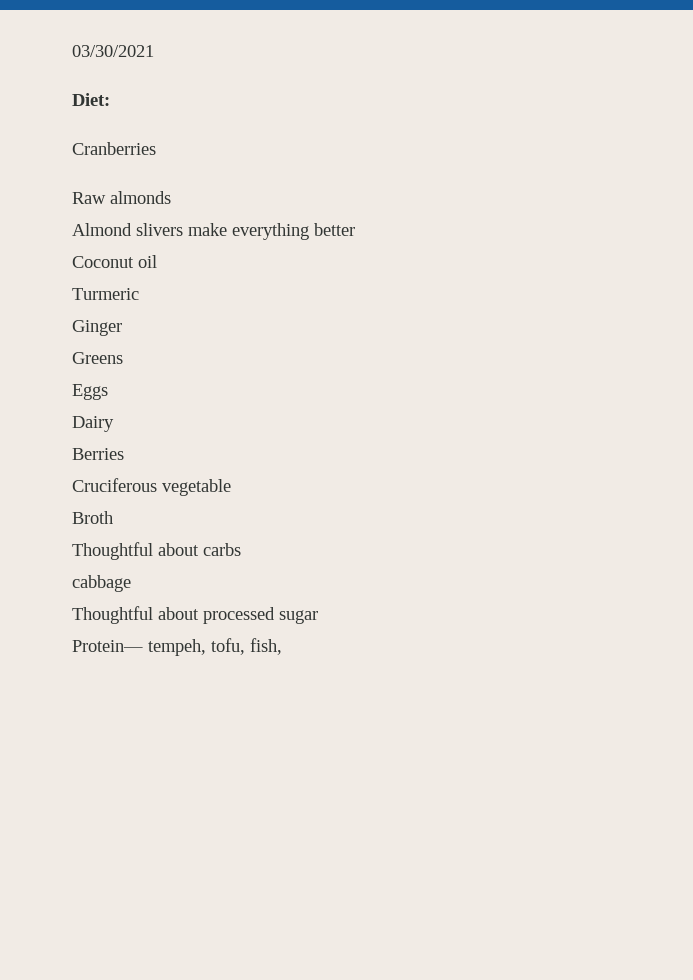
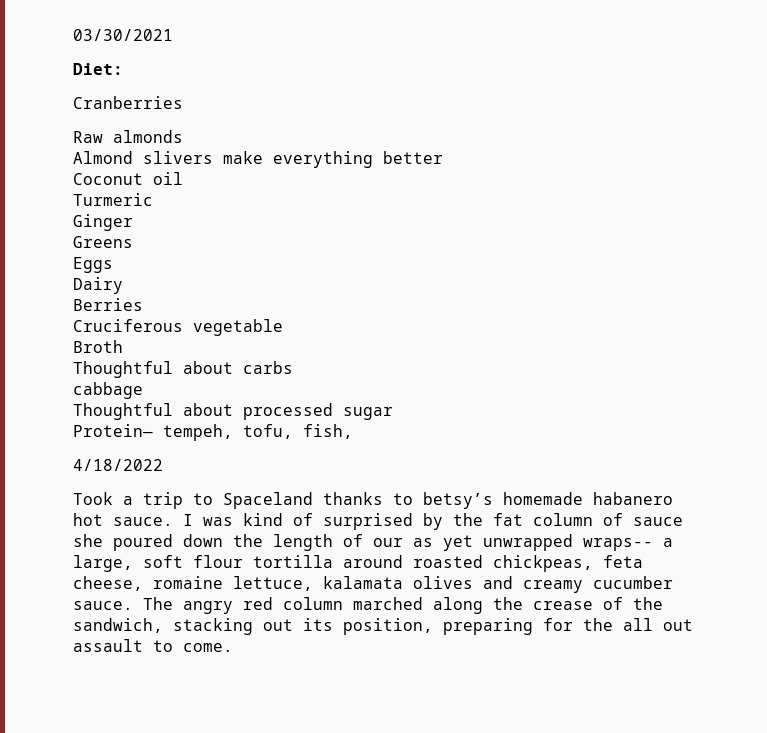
+ 4/18/2022
+ Took a trip to Spaceland thanks to betsy’s homemade habanero hot sauce. I was kind of surprised by the fat column of sauce she poured down the length of our as yet unwrapped wraps-- a large, soft flour tortilla around roasted chickpeas, feta cheese, romaine lettuce, kalamata olives and creamy cucumber sauce. The angry red column marched along the crease of the sandwich, stacking out its position, preparing for the all out assault to come.

